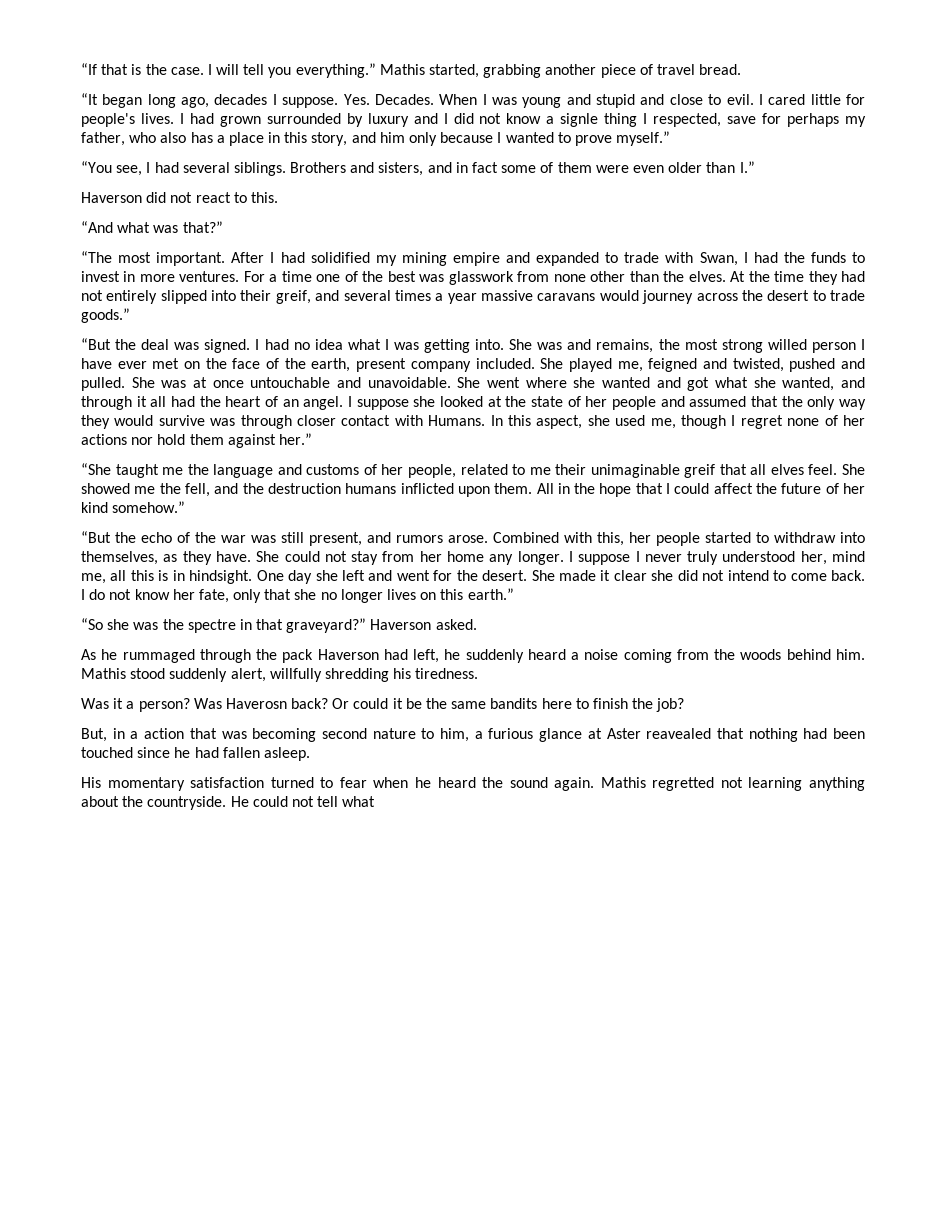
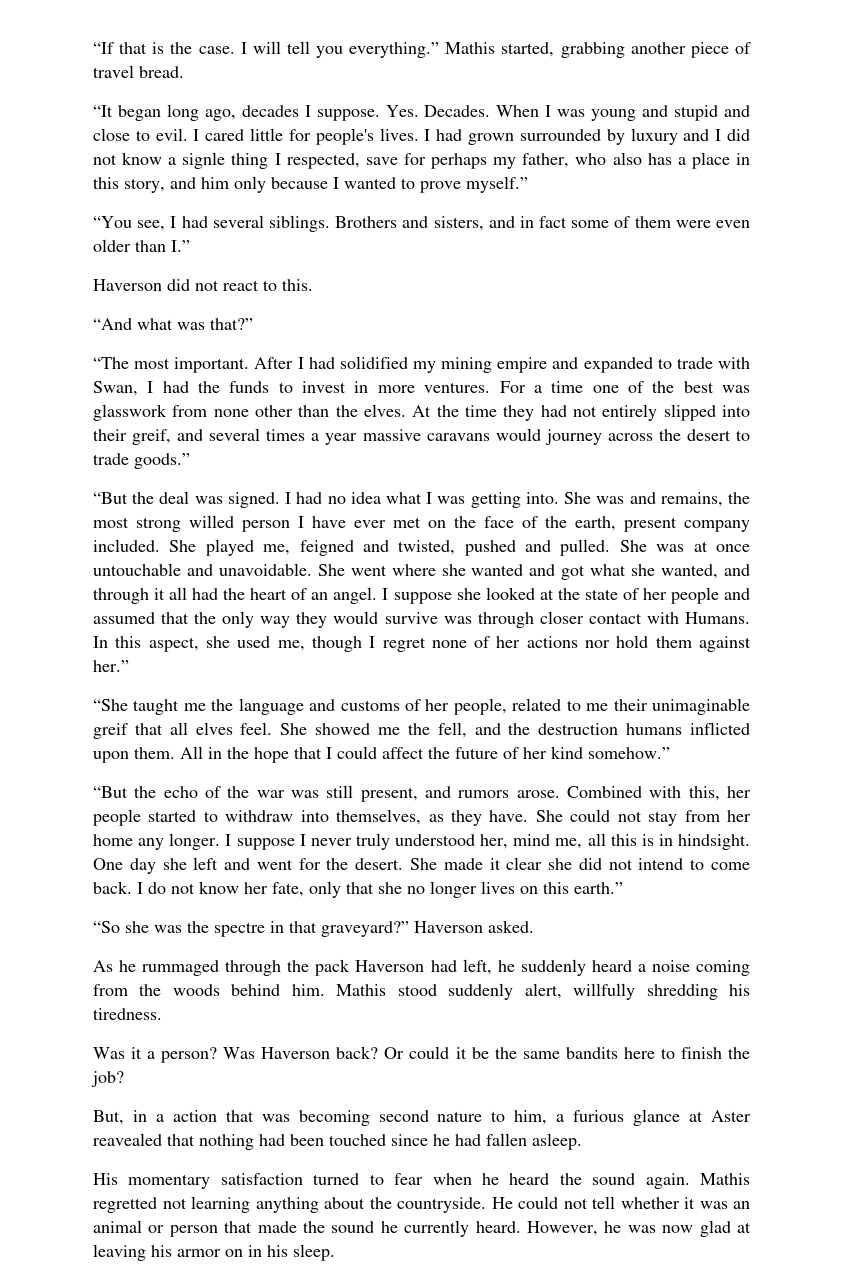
- Was Haverosn back?
+ Was Haverson back?
- He could not tell what
+ He could not tell whether it was an animal or person that made the sound he currently heard. However, he was now glad at leaving his armor on in his sleep.

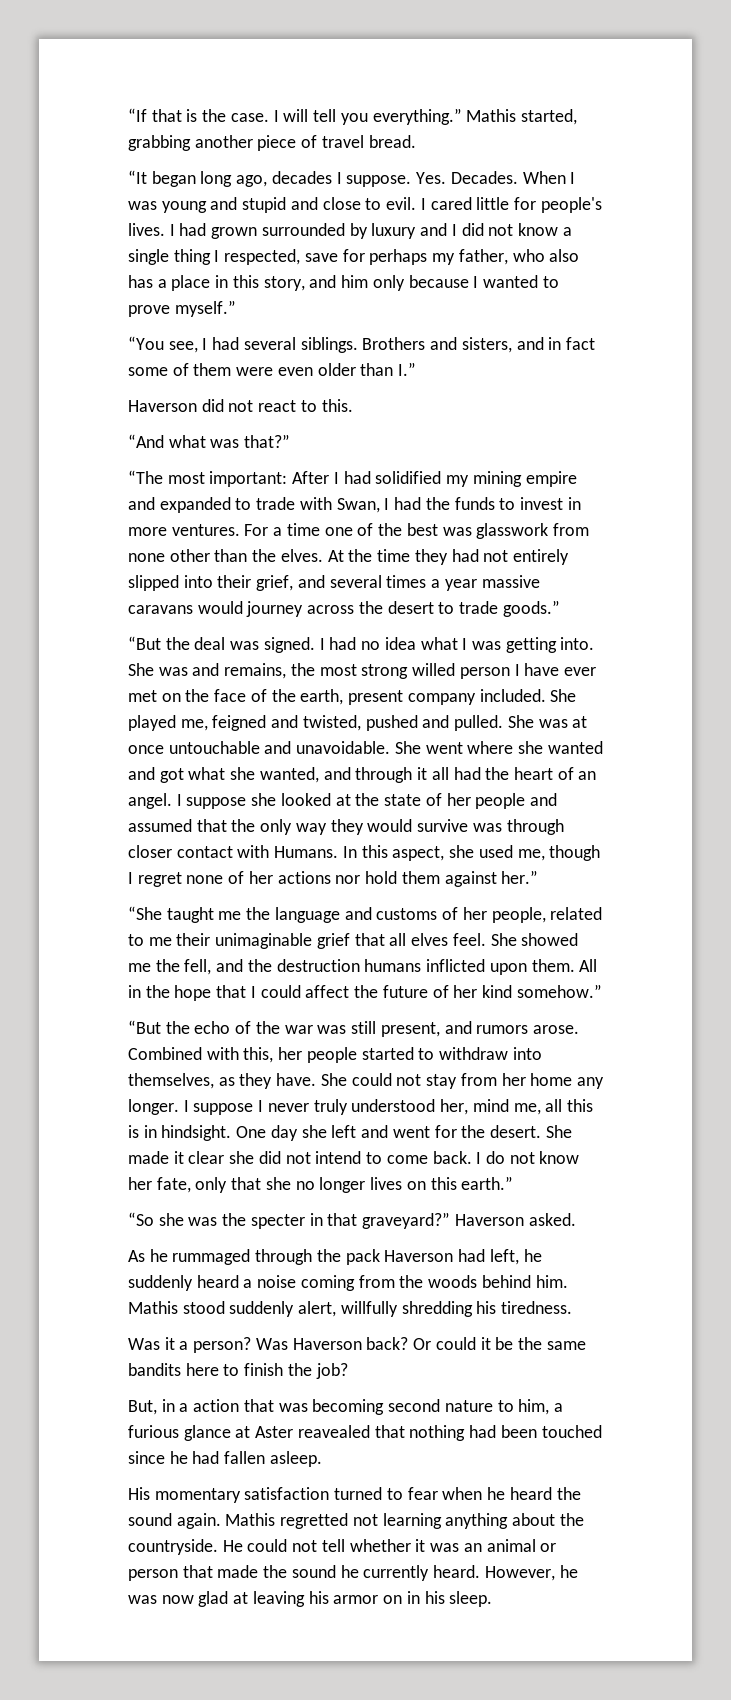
- I had grown surrounded by luxury and I did not know a signle thing I respected, save for perhaps my father, who also has a place in this story, and him only because I wanted to prove myself.”
+ I had grown surrounded by luxury and I did not know a single thing I respected, save for perhaps my father, who also has a place in this story, and him only because I wanted to prove myself.”
- “The most important. After I had solidified my mining empire and expanded to trade with Swan, I had the funds to invest in more ventures.
+ “The most important: After I had solidified my mining empire and expanded to trade with Swan, I had the funds to invest in more ventures.
- At the time they had not entirely slipped into their greif, and several times a year massive caravans would journey across the desert to trade goods.”
+ At the time they had not entirely slipped into their grief, and several times a year massive caravans would journey across the desert to trade goods.”
- “She taught me the language and customs of her people, related to me their unimaginable greif that all elves feel.
+ “She taught me the language and customs of her people, related to me their unimaginable grief that all elves feel.
- “So she was the spectre in that graveyard?”
+ “So she was the specter in that graveyard?”

